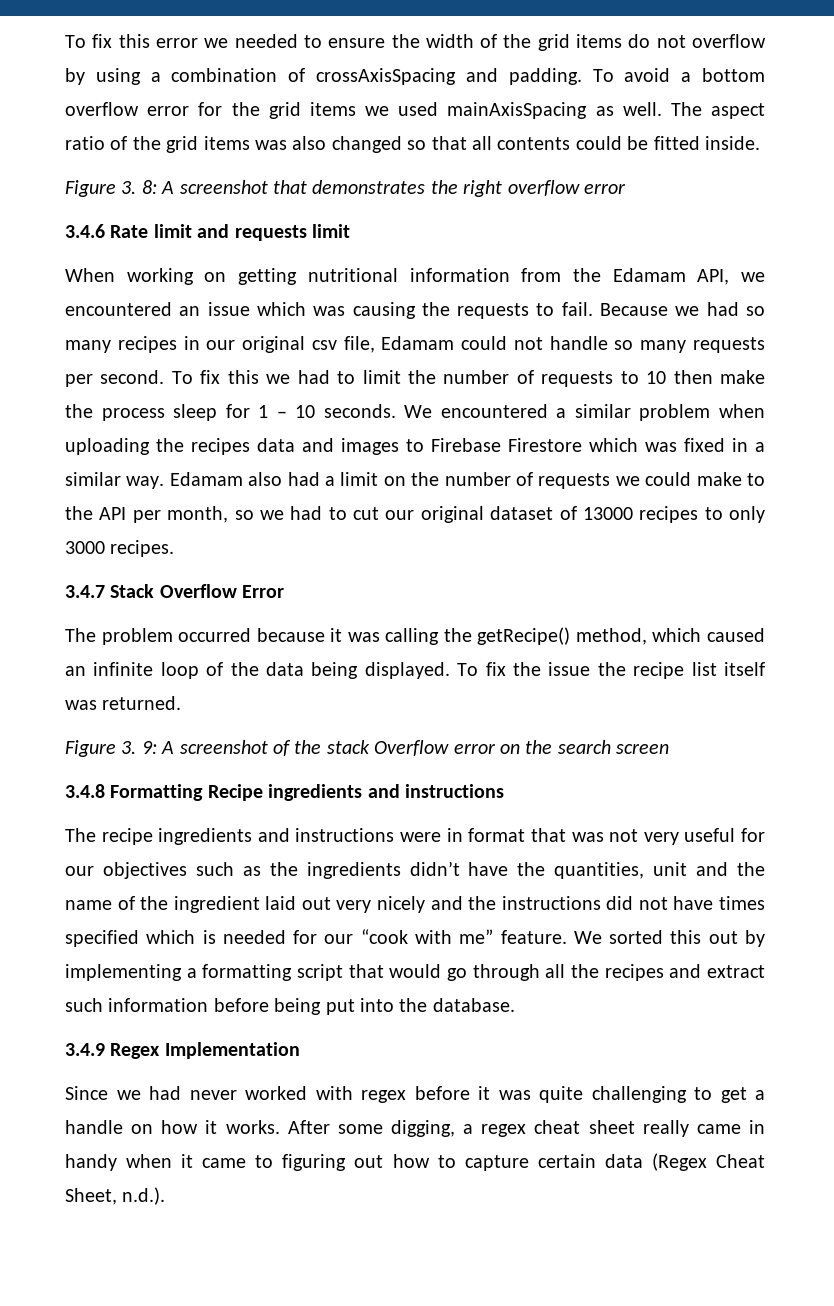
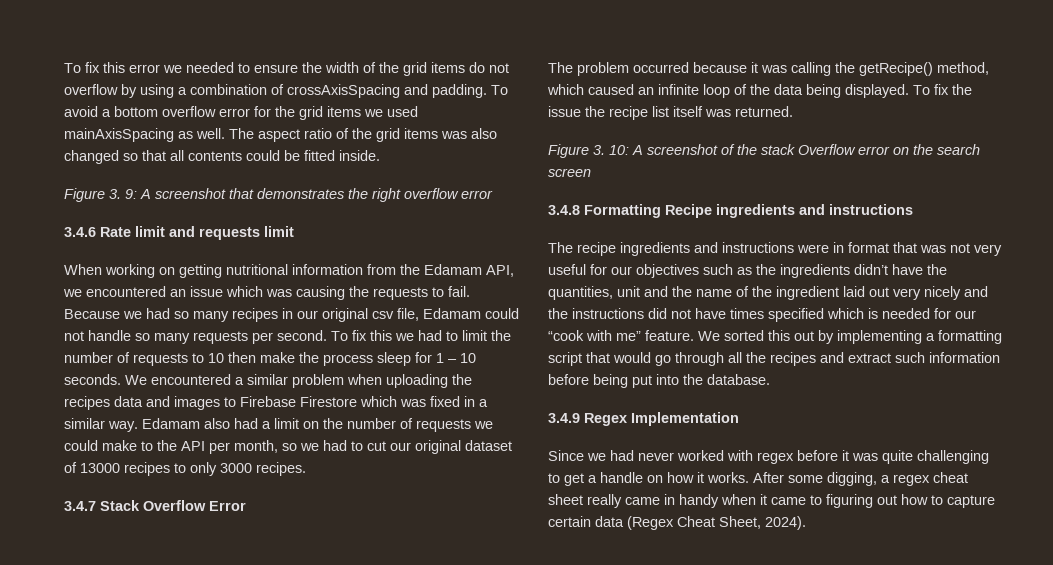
- Figure 3. 8: A screenshot that demonstrates the right overflow error
+ Figure 3. 9: A screenshot that demonstrates the right overflow error
- Figure 3. 9: A screenshot of the stack Overflow error on the search screen
+ Figure 3. 10: A screenshot of the stack Overflow error on the search screen
- After some digging, a regex cheat sheet really came in handy when it came to figuring out how to capture certain data (Regex Cheat Sheet, n.d.).
+ After some digging, a regex cheat sheet really came in handy when it came to figuring out how to capture certain data (Regex Cheat Sheet, 2024).

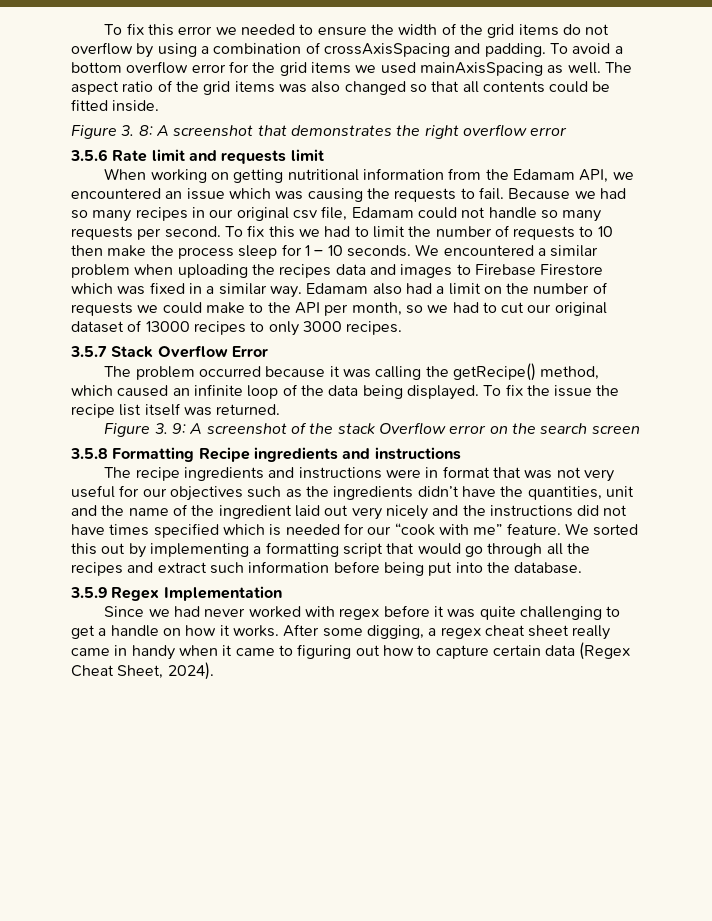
- Figure 3. 9: A screenshot that demonstrates the right overflow error
+ Figure 3. 8: A screenshot that demonstrates the right overflow error
- 3.4.6 Rate limit and requests limit
+ 3.5.6 Rate limit and requests limit
- 3.4.7 Stack Overflow Error
+ 3.5.7 Stack Overflow Error
- Figure 3. 10: A screenshot of the stack Overflow error on the search screen
+ Figure 3. 9: A screenshot of the stack Overflow error on the search screen
- 3.4.8 Formatting Recipe ingredients and instructions
+ 3.5.8 Formatting Recipe ingredients and instructions
- 3.4.9 Regex Implementation
+ 3.5.9 Regex Implementation

